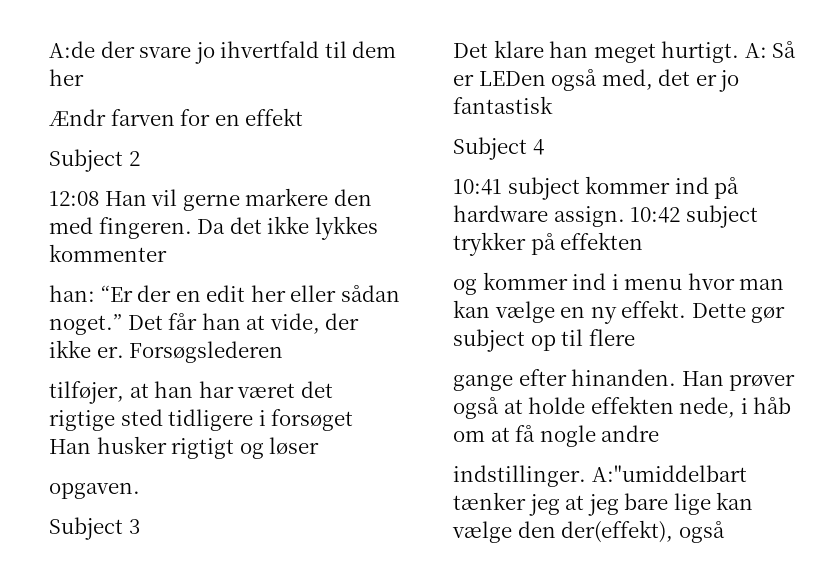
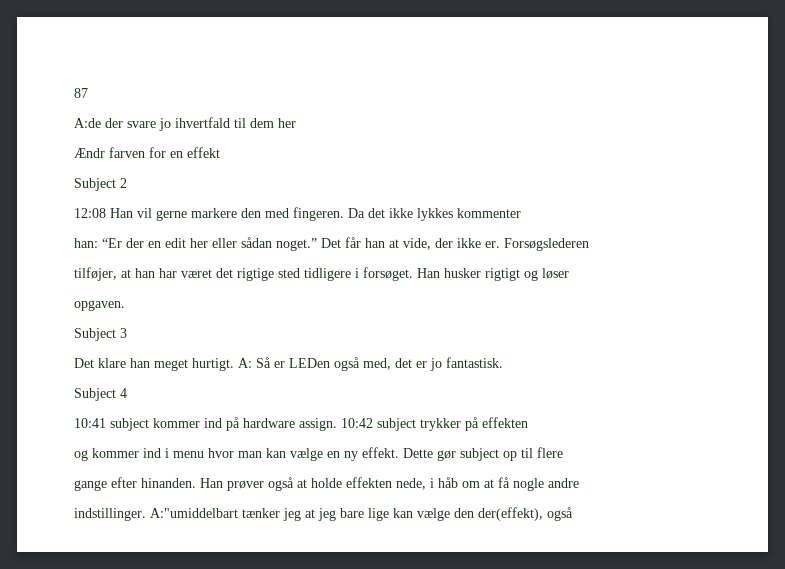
+ 87
- tilføjer, at han har været det rigtige sted tidligere i forsøget Han husker rigtigt og løser
+ tilføjer, at han har været det rigtige sted tidligere i forsøget. Han husker rigtigt og løser
- A: Så er LEDen også med, det er jo fantastisk
+ A: Så er LEDen også med, det er jo fantastisk.

